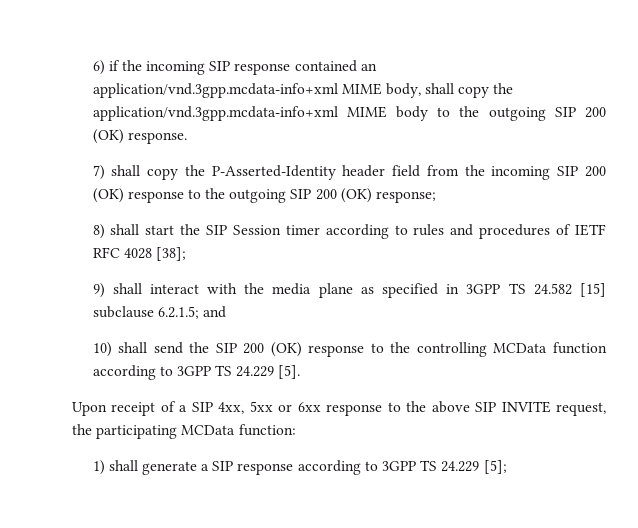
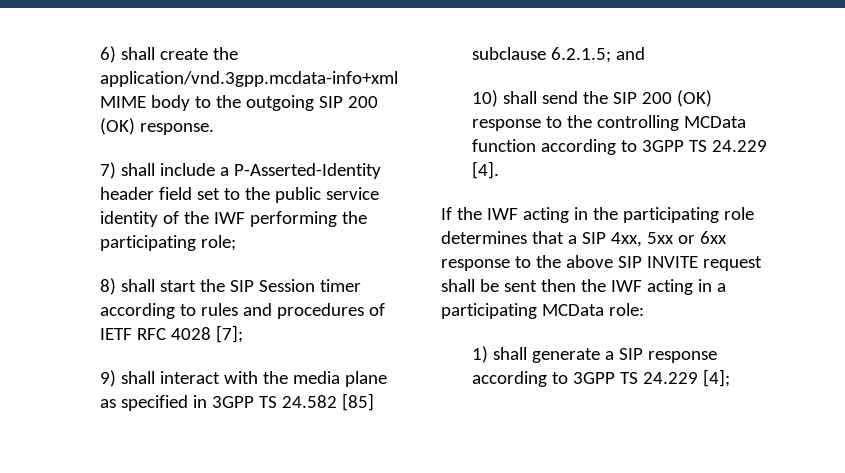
- 6) if the incoming SIP response contained an application/vnd.3gpp.mcdata-info+xml MIME body, shall copy the application/vnd.3gpp.mcdata-info+xml MIME body to the outgoing SIP 200 (OK) response.
+ 6) shall create the application/vnd.3gpp.mcdata-info+xml MIME body to the outgoing SIP 200 (OK) response.
- 7) shall copy the P-Asserted-Identity header field from the incoming SIP 200 (OK) response to the outgoing SIP 200 (OK) response;
+ 7) shall include a P-Asserted-Identity header field set to the public service identity of the IWF performing the participating role;
- 8) shall start the SIP Session timer according to rules and procedures of IETF RFC 4028 [38];
+ 8) shall start the SIP Session timer according to rules and procedures of IETF RFC 4028 [7];
- 9) shall interact with the media plane as specified in 3GPP TS 24.582 [15] subclause 6.2.1.5; and
+ 9) shall interact with the media plane as specified in 3GPP TS 24.582 [85] subclause 6.2.1.5; and
- 10) shall send the SIP 200 (OK) response to the controlling MCData function according to 3GPP TS 24.229 [5].
- Upon receipt of a SIP 4xx, 5xx or 6xx response to the above SIP INVITE request, the participating MCData function:
+ 10) shall send the SIP 200 (OK) response to the controlling MCData function according to 3GPP TS 24.229 [4].
+ If the IWF acting in the participating role determines that a SIP 4xx, 5xx or 6xx response to the above SIP INVITE request shall be sent then the IWF acting in a participating MCData role:
- 1) shall generate a SIP response according to 3GPP TS 24.229 [5];
+ 1) shall generate a SIP response according to 3GPP TS 24.229 [4];

